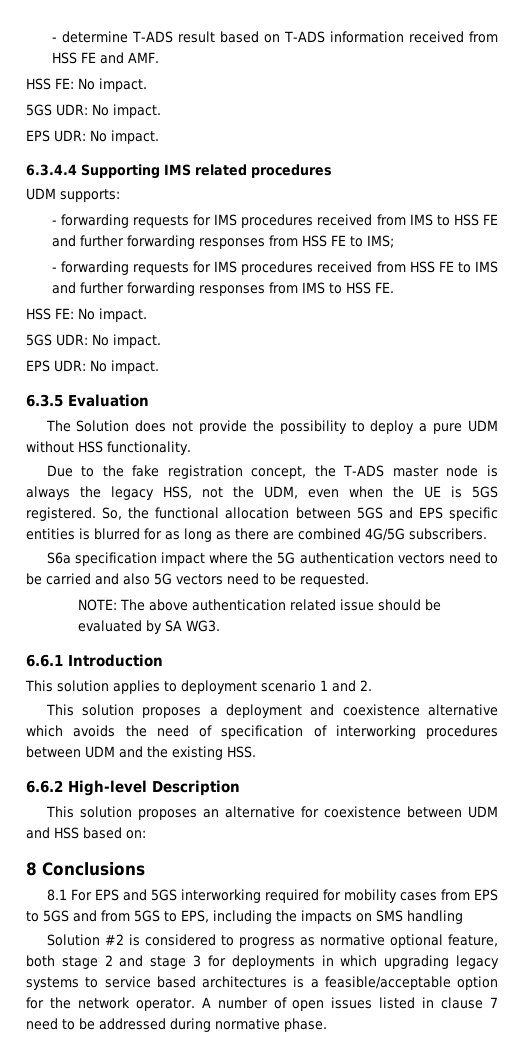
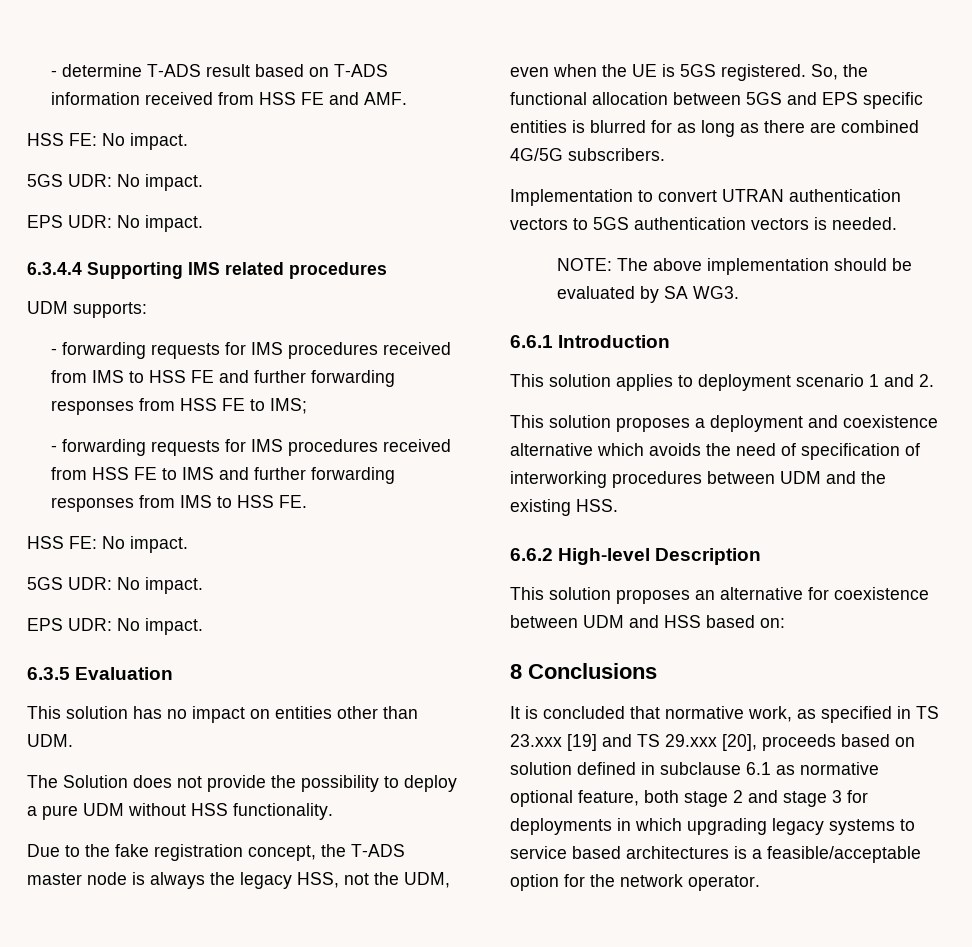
+ This solution has no impact on entities other than UDM.
- S6a specification impact where the 5G authentication vectors need to be carried and also 5G vectors need to be requested.
+ Implementation to convert UTRAN authentication vectors to 5GS authentication vectors is needed.
- NOTE: The above authentication related issue should be evaluated by SA WG3.
+ NOTE: The above implementation should be evaluated by SA WG3.
- 8.1 For EPS and 5GS interworking required for mobility cases from EPS to 5GS and from 5GS to EPS, including the impacts on SMS handling
- Solution #2 is considered to progress as normative optional feature, both stage 2 and stage 3 for deployments in which upgrading legacy systems to service based architectures is a feasible/acceptable option for the network operator. A number of open issues listed in clause 7 need to be addressed during normative phase.
+ It is concluded that normative work, as specified in TS 23.xxx [19] and TS 29.xxx [20], proceeds based on solution defined in subclause 6.1 as normative optional feature, both stage 2 and stage 3 for deployments in which upgrading legacy systems to service based architectures is a feasible/acceptable option for the network operator.

